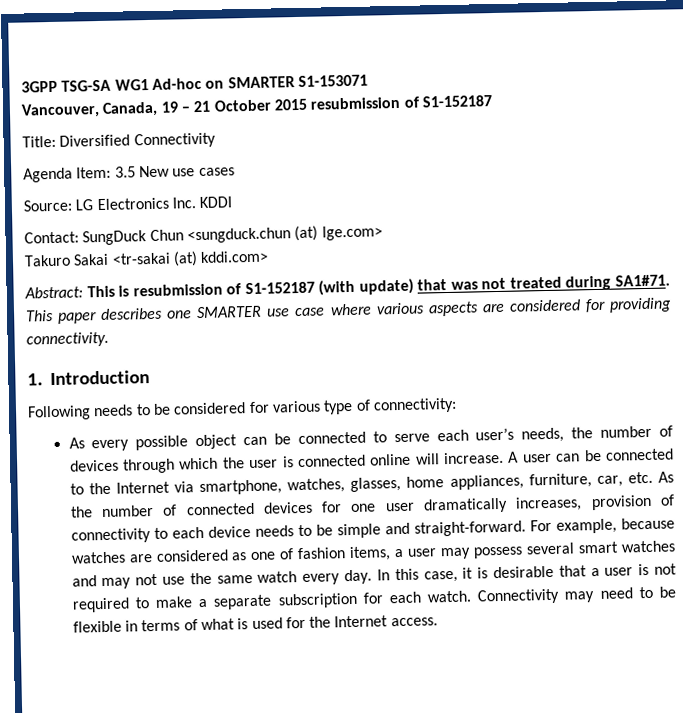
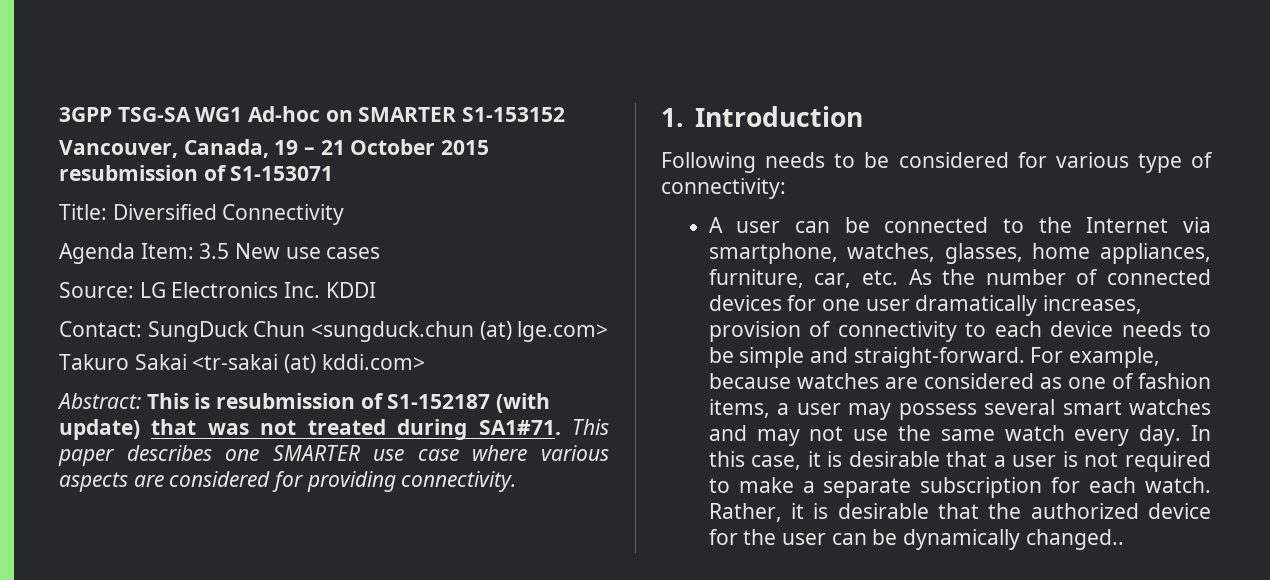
- 3GPP TSG-SA WG1 Ad-hoc on SMARTER S1-153071
+ 3GPP TSG-SA WG1 Ad-hoc on SMARTER S1-153152
- Vancouver, Canada, 19 – 21 October 2015 resubmission of S1-152187
+ Vancouver, Canada, 19 – 21 October 2015 resubmission of S1-153071
- As every possible object can be connected to serve each user’s needs, the number of devices through which the user is connected online will increase.
- Connectivity may need to be flexible in terms of what is used for the Internet access.
+ Rather, it is desirable that the authorized device for the user can be dynamically changed..

